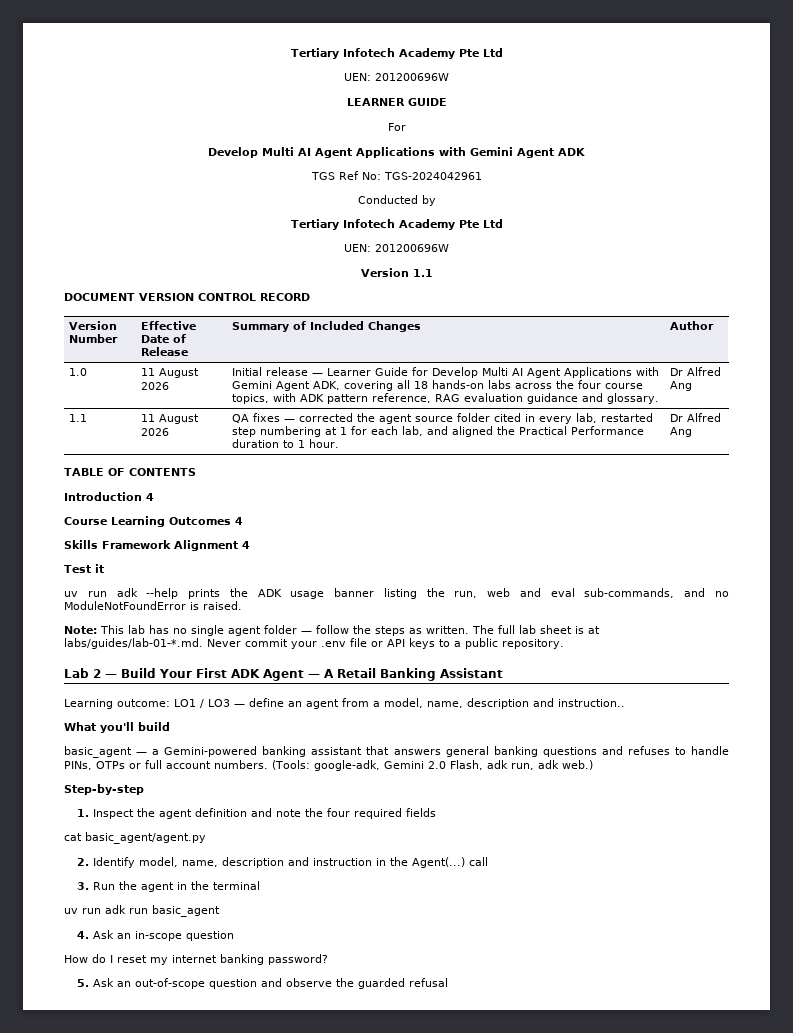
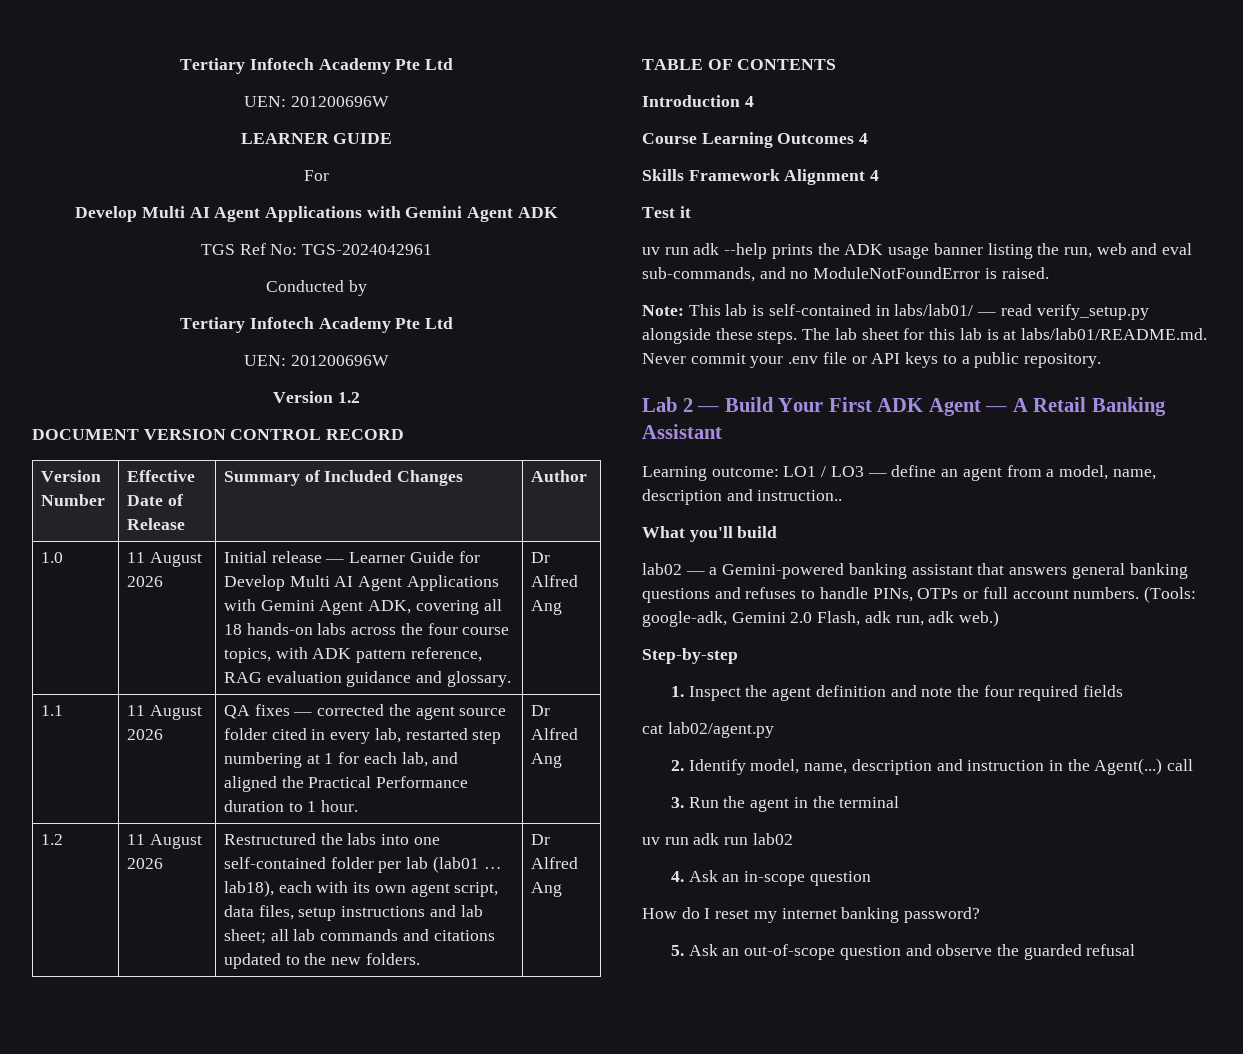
- Version 1.1
+ Version 1.2
+ 1.2 | 11 August 2026 | Restructured the labs into one self-contained folder per lab (lab01 … lab18), each with its own agent script, data files, setup instructions and lab sheet; all lab commands and citations updated to the new folders. | Dr Alfred Ang
- Note: This lab has no single agent folder — follow the steps as written. The full lab sheet is at labs/guides/lab-01-*.md. Never commit your .env file or API keys to a public repository.
+ Note: This lab is self-contained in labs/lab01/ — read verify_setup.py alongside these steps. The lab sheet for this lab is at labs/lab01/README.md. Never commit your .env file or API keys to a public repository.
- basic_agent — a Gemini-powered banking assistant that answers general banking questions and refuses to handle PINs, OTPs or full account numbers.
+ lab02 — a Gemini-powered banking assistant that answers general banking questions and refuses to handle PINs, OTPs or full account numbers.
- cat basic_agent/agent.py
+ cat lab02/agent.py
- uv run adk run basic_agent
+ uv run adk run lab02

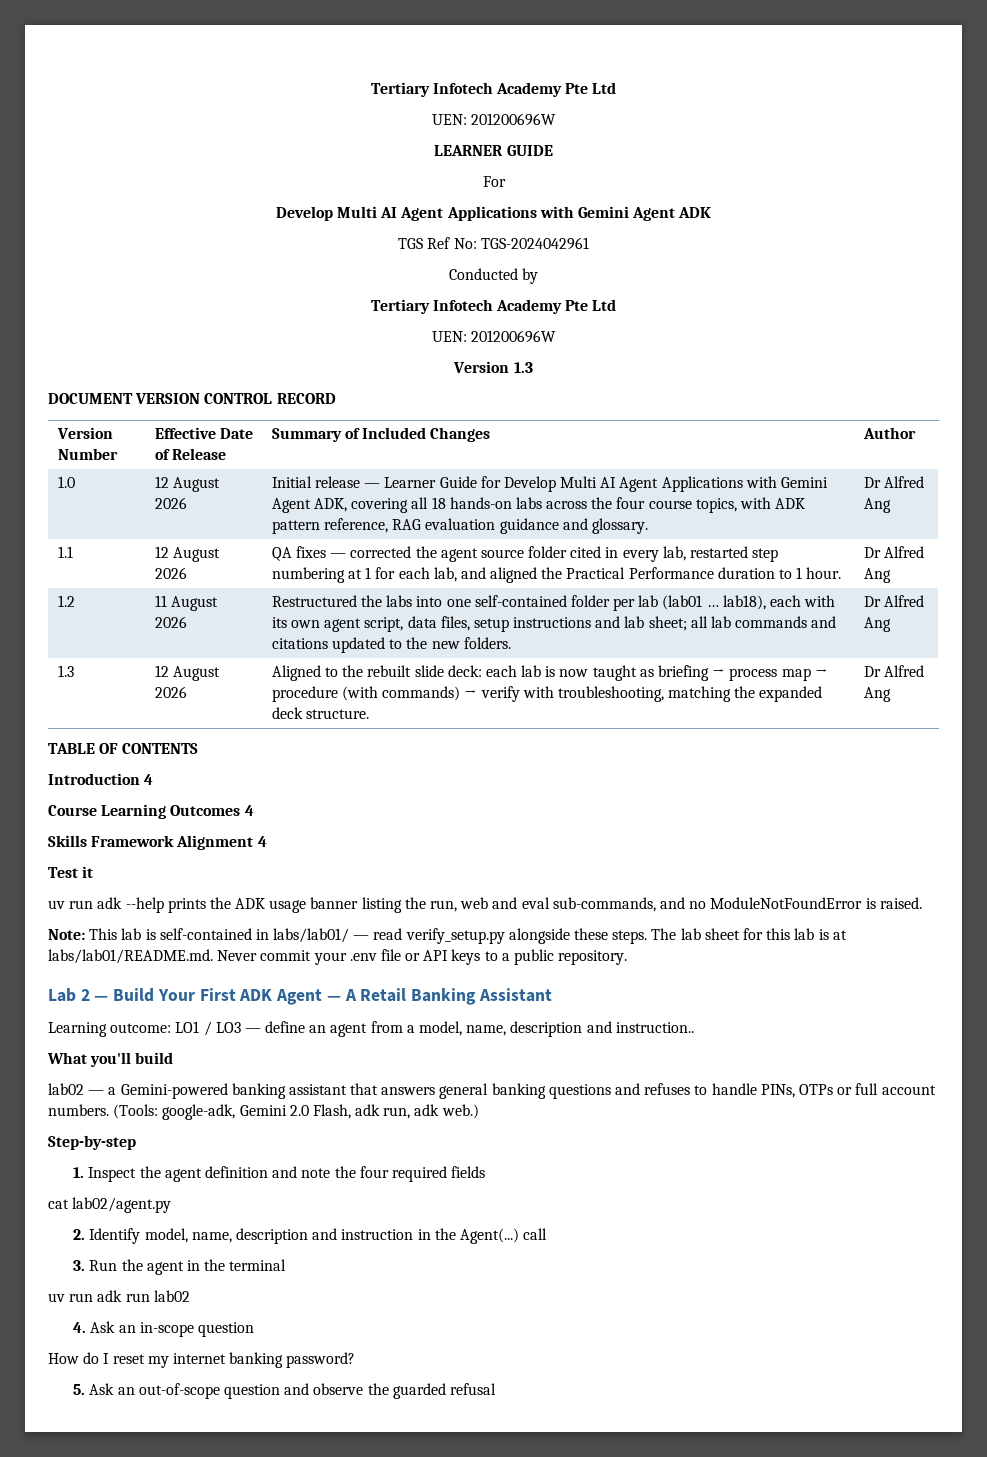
- Version 1.2
+ Version 1.3
- 1.0 | 11 August 2026
+ 1.0 | 12 August 2026
- 1.1 | 11 August 2026 | QA fixes — corrected the agent source folder cited in every lab, restarted step numbering at 1 for each lab, and aligned the Practical Performance duration to 1 hour. | Dr Alfred Ang
+ 1.1 | 12 August 2026 | QA fixes — corrected the agent source folder cited in every lab, restarted step numbering at 1 for each lab, and aligned the Practical Performance duration to 1 hour. | Dr Alfred Ang
+ 1.3 | 12 August 2026 | Aligned to the rebuilt slide deck: each lab is now taught as briefing → process map → procedure (with commands) → verify with troubleshooting, matching the expanded deck structure. | Dr Alfred Ang

